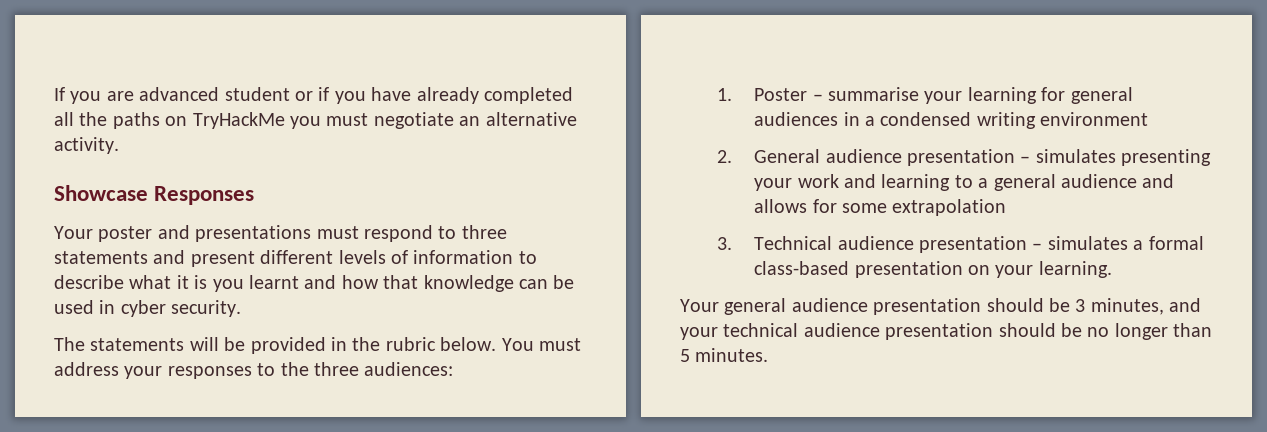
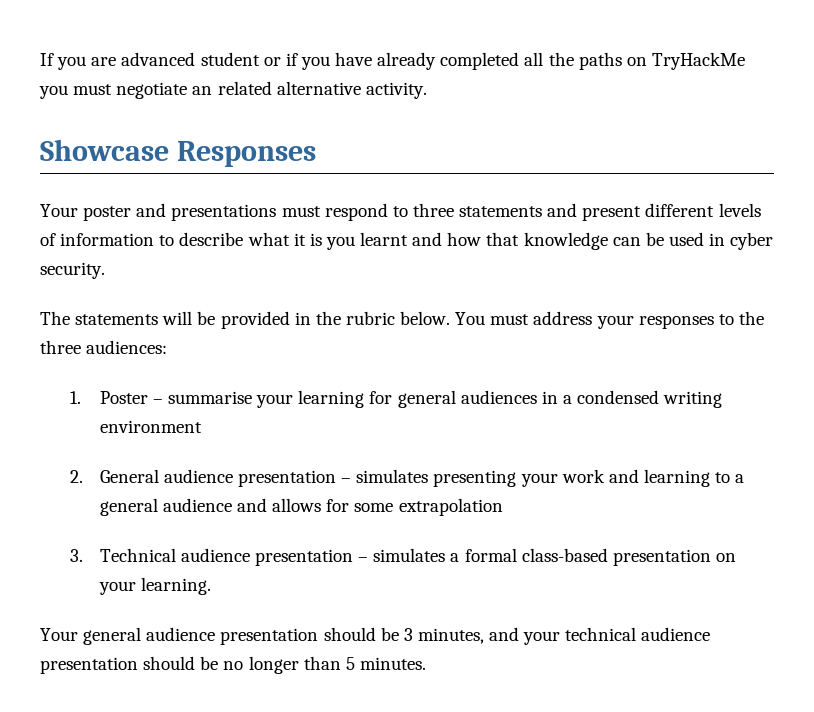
- If you are advanced student or if you have already completed all the paths on TryHackMe you must negotiate an alternative activity.
+ If you are advanced student or if you have already completed all the paths on TryHackMe you must negotiate an related alternative activity.

